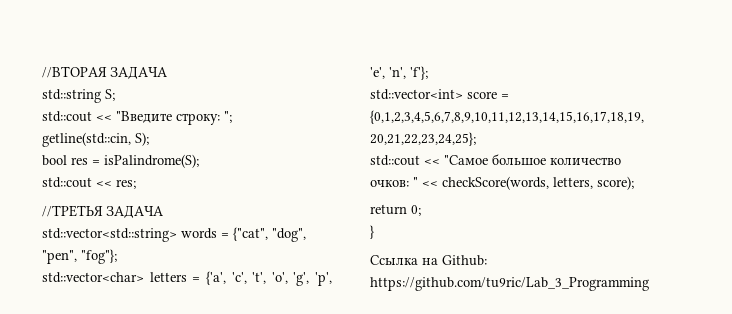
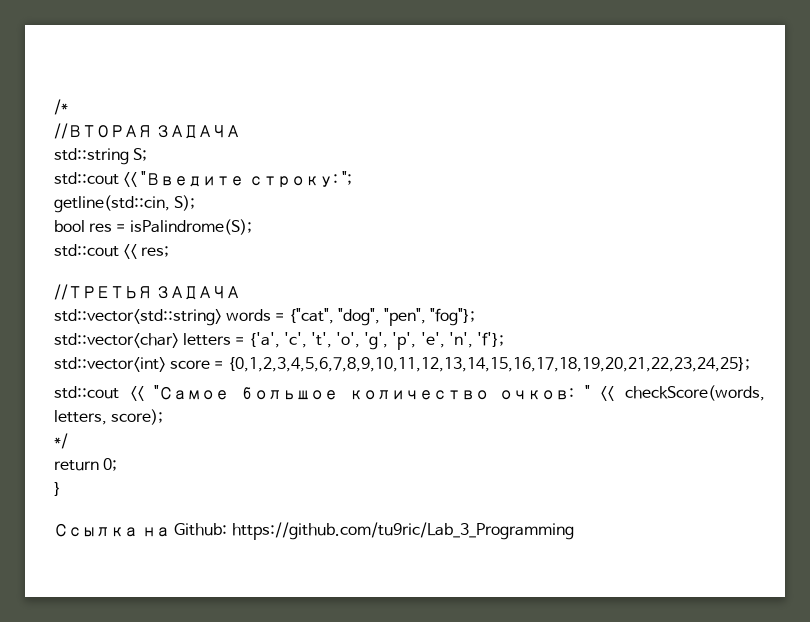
+ /*
+ */

